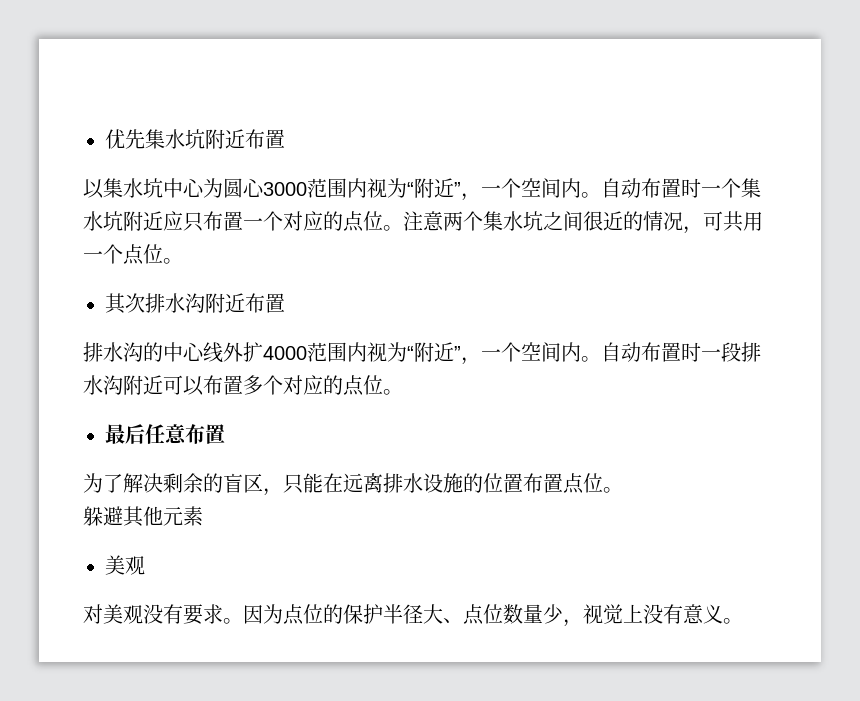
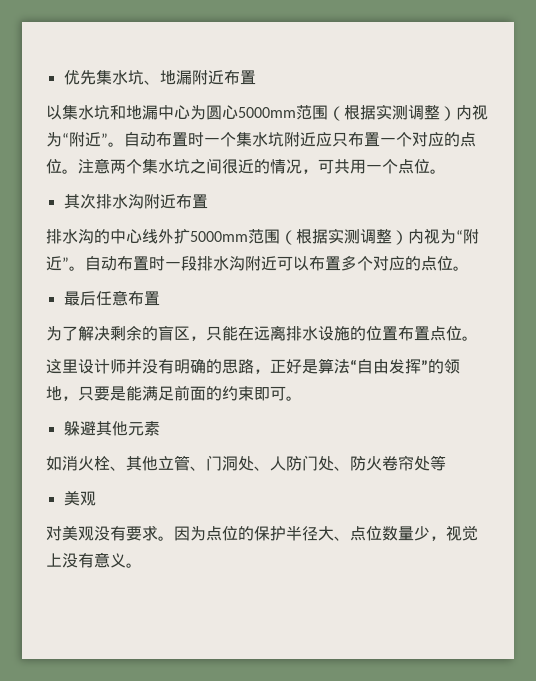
- 优先集水坑附近布置
+ 优先集水坑、地漏附近布置
- 以集水坑中心为圆心3000范围内视为“附近”，一个空间内。
+ 以集水坑和地漏中心为圆心5000mm范围（根据实测调整）内视为“附近”。
- 排水沟的中心线外扩4000范围内视为“附近”，一个空间内。
+ 排水沟的中心线外扩5000mm范围（根据实测调整）内视为“附近”。
+ 这里设计师并没有明确的思路，正好是算法“自由发挥”的领地，只要是能满足前面的约束即可。
  躲避其他元素
+ 如消火栓、其他立管、门洞处、人防门处、防火卷帘处等

